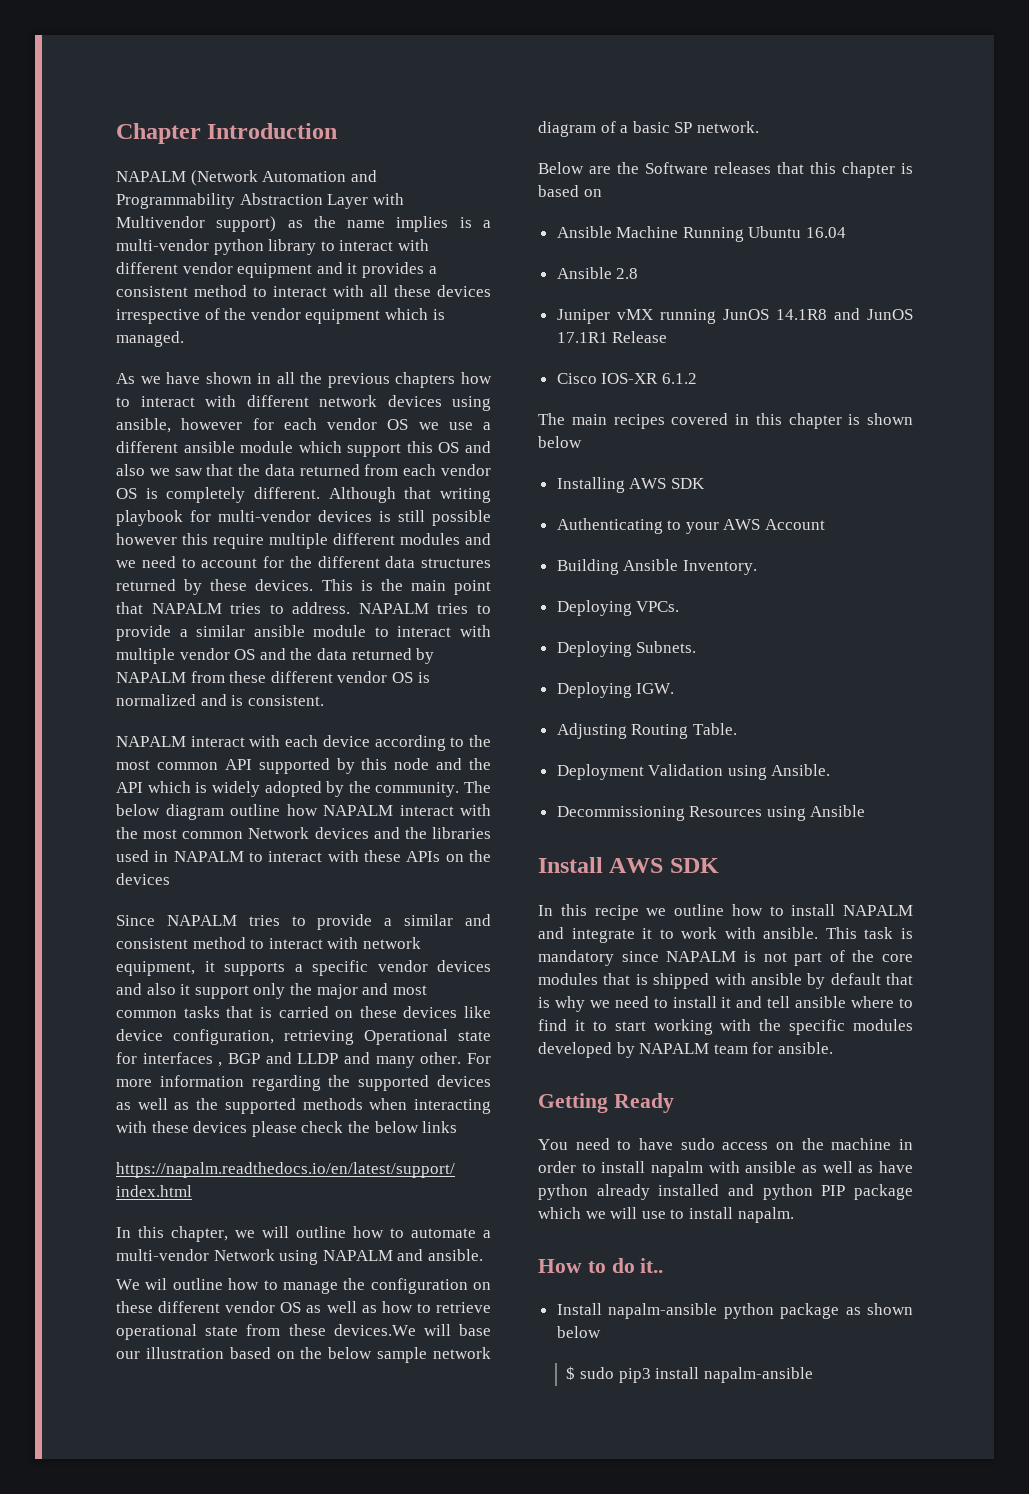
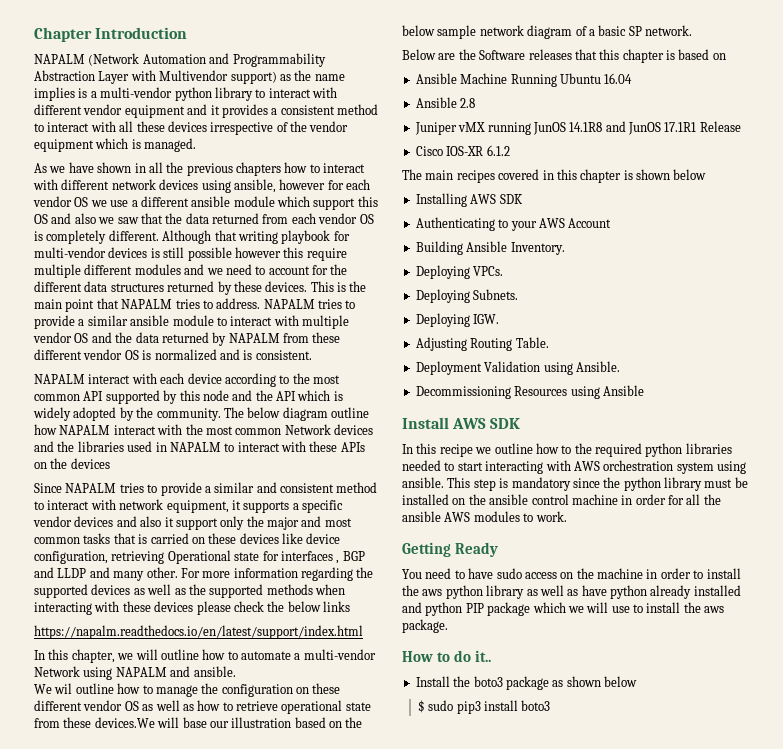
- In this recipe we outline how to install NAPALM and integrate it to work with ansible.
+ In this recipe we outline how to the required python libraries needed to start interacting with AWS orchestration system using ansible.
- This task is mandatory since NAPALM is not part of the core modules that is shipped with ansible by default that is why we need to install it and tell ansible where to find it to start working with the specific modules developed by NAPALM team for ansible.
+ This step is mandatory since the python library must be installed on the ansible control machine in order for all the ansible AWS modules to work.
- You need to have sudo access on the machine in order to install napalm with ansible as well as have python already installed and python PIP package which we will use to install napalm.
+ You need to have sudo access on the machine in order to install the aws python library as well as have python already installed and python PIP package which we will use to install the aws package.
- Install napalm-ansible python package as shown below
+ Install the boto3 package as shown below
- $ sudo pip3 install napalm-ansible
+ $ sudo pip3 install boto3

